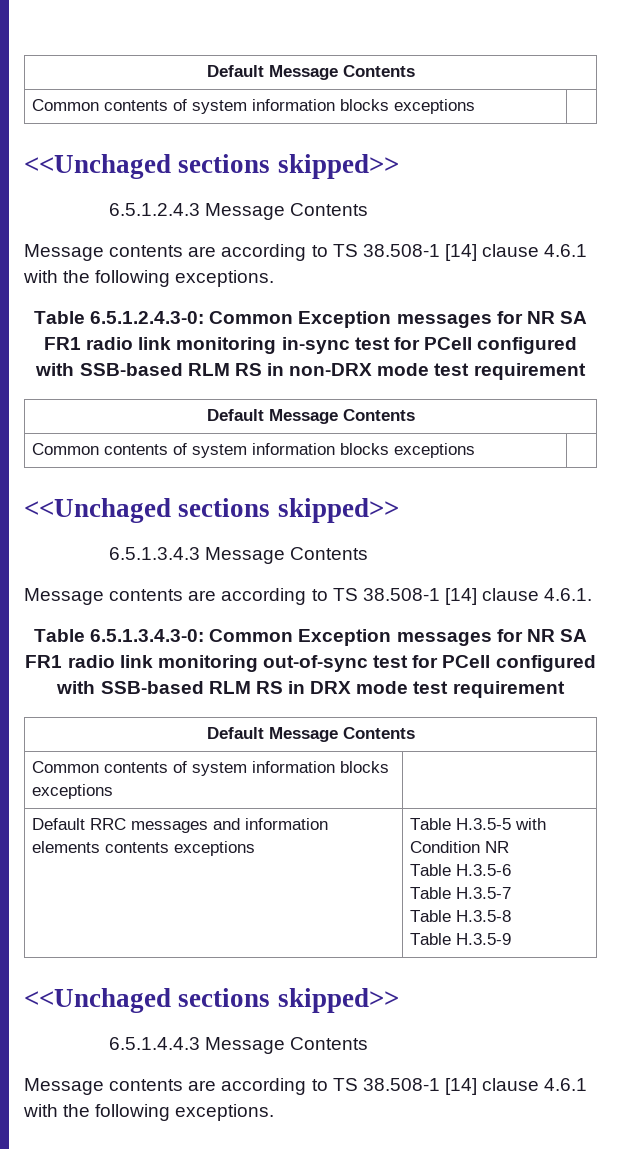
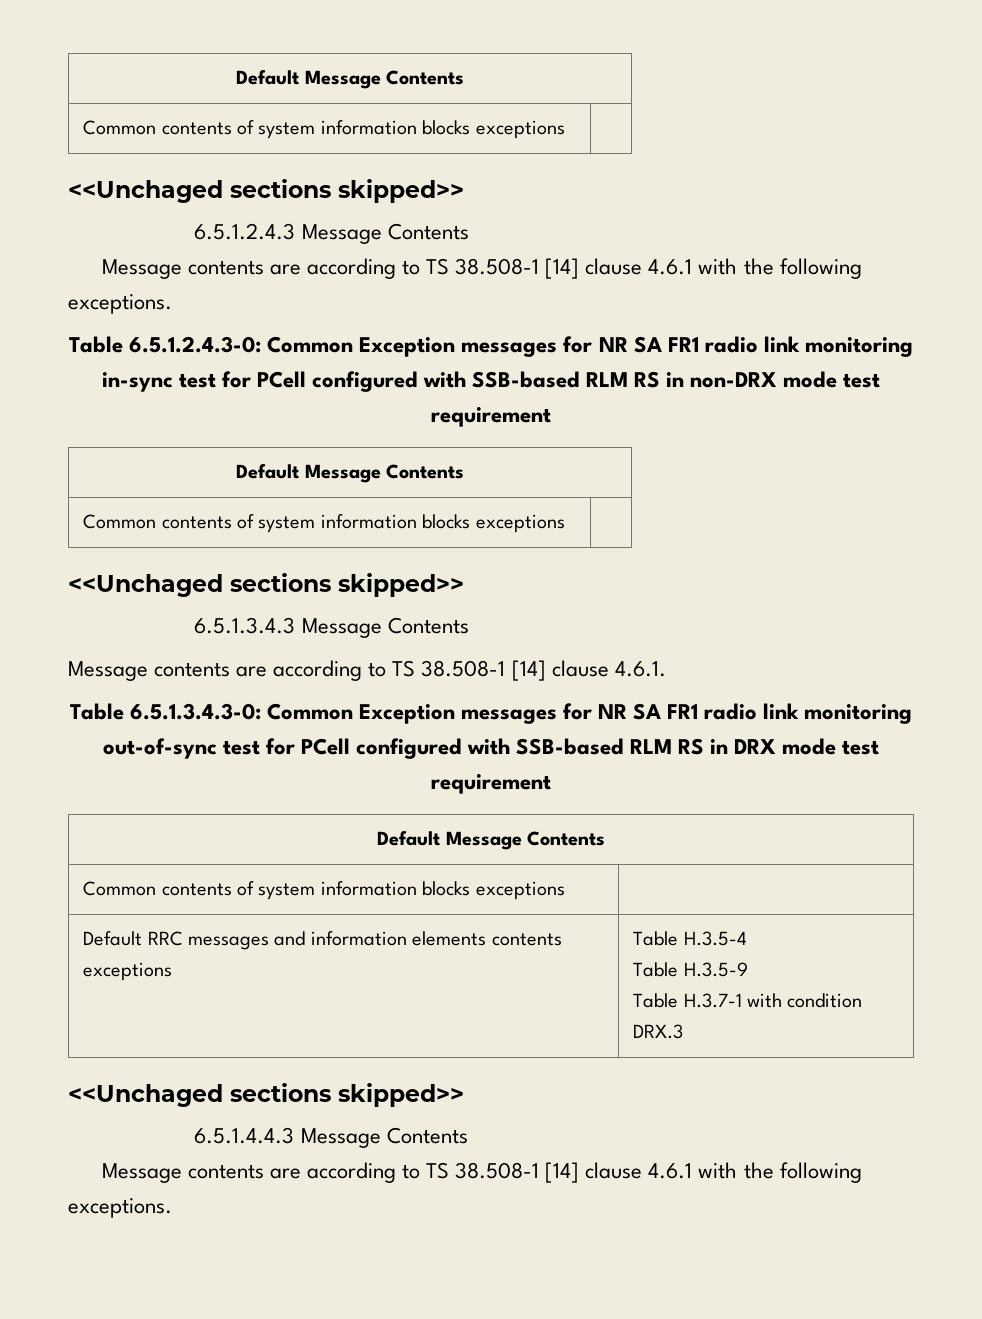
- Default RRC messages and information elements contents exceptions | Table H.3.5-5 with Condition NR
- Table H.3.5-6
- Table H.3.5-7
- Table H.3.5-8
+ Default RRC messages and information elements contents exceptions | Table H.3.5-4
  Table H.3.5-9
+ Table H.3.7-1 with condition DRX.3

